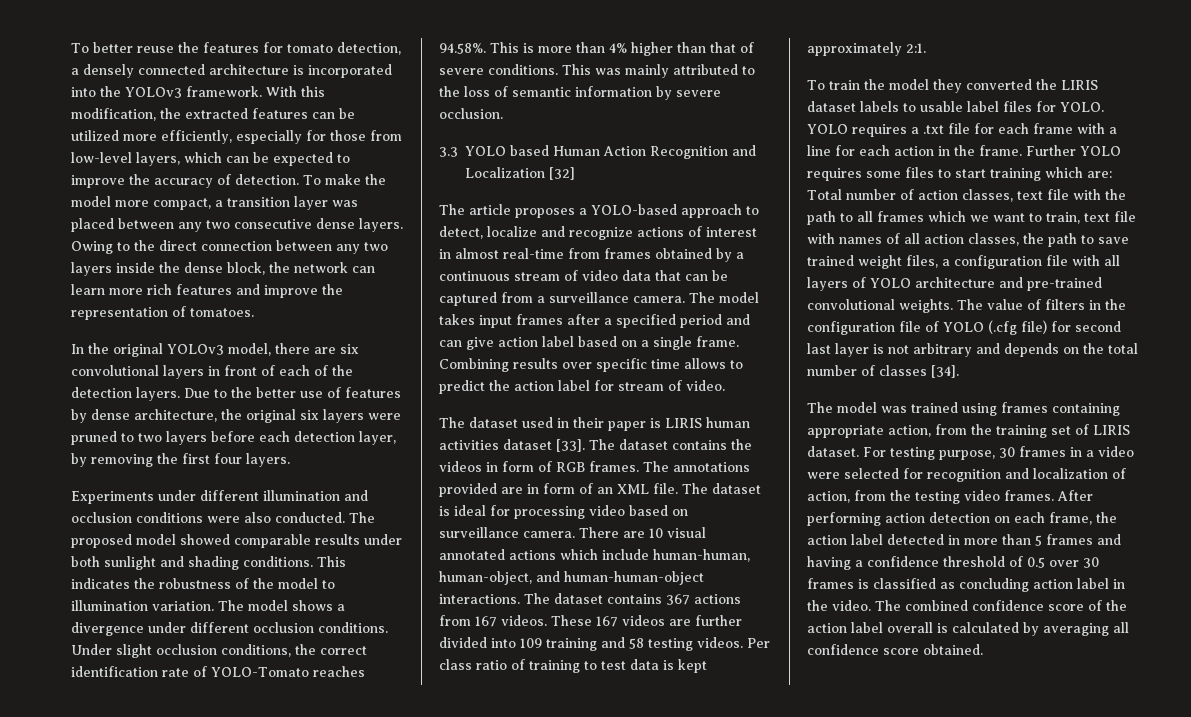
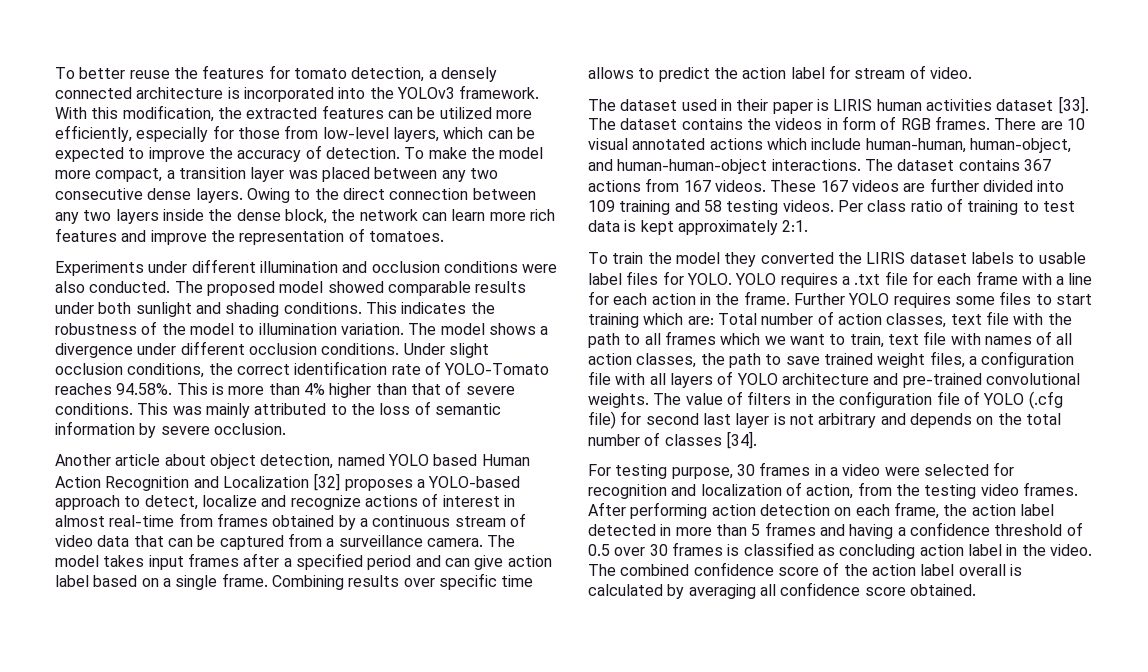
- In the original YOLOv3 model, there are six convolutional layers in front of each of the detection layers. Due to the better use of features by dense architecture, the original six layers were pruned to two layers before each detection layer, by removing the first four layers.
- 3.3 YOLO based Human Action Recognition and Localization [32]
- The article proposes a YOLO-based approach to detect, localize and recognize actions of interest in almost real-time from frames obtained by a continuous stream of video data that can be captured from a surveillance camera.
+ Another article about object detection, named YOLO based Human Action Recognition and Localization [32] proposes a YOLO-based approach to detect, localize and recognize actions of interest in almost real-time from frames obtained by a continuous stream of video data that can be captured from a surveillance camera.
- The annotations provided are in form of an XML file. The dataset is ideal for processing video based on surveillance camera.
- The model was trained using frames containing appropriate action, from the training set of LIRIS dataset.

